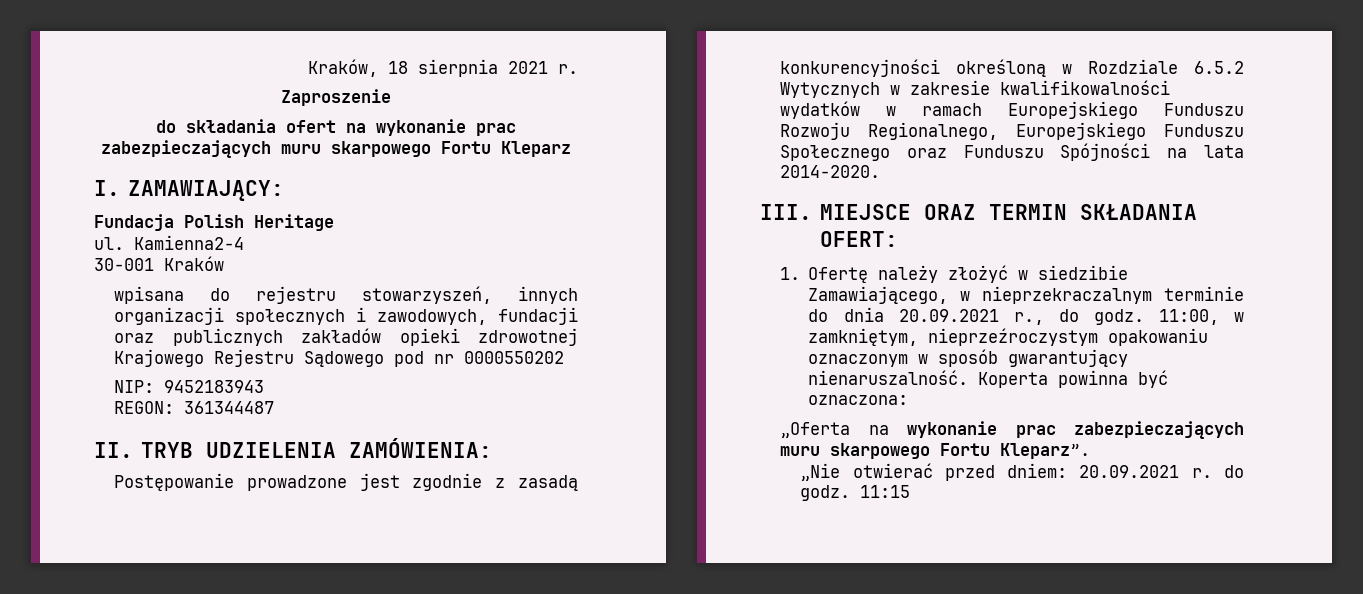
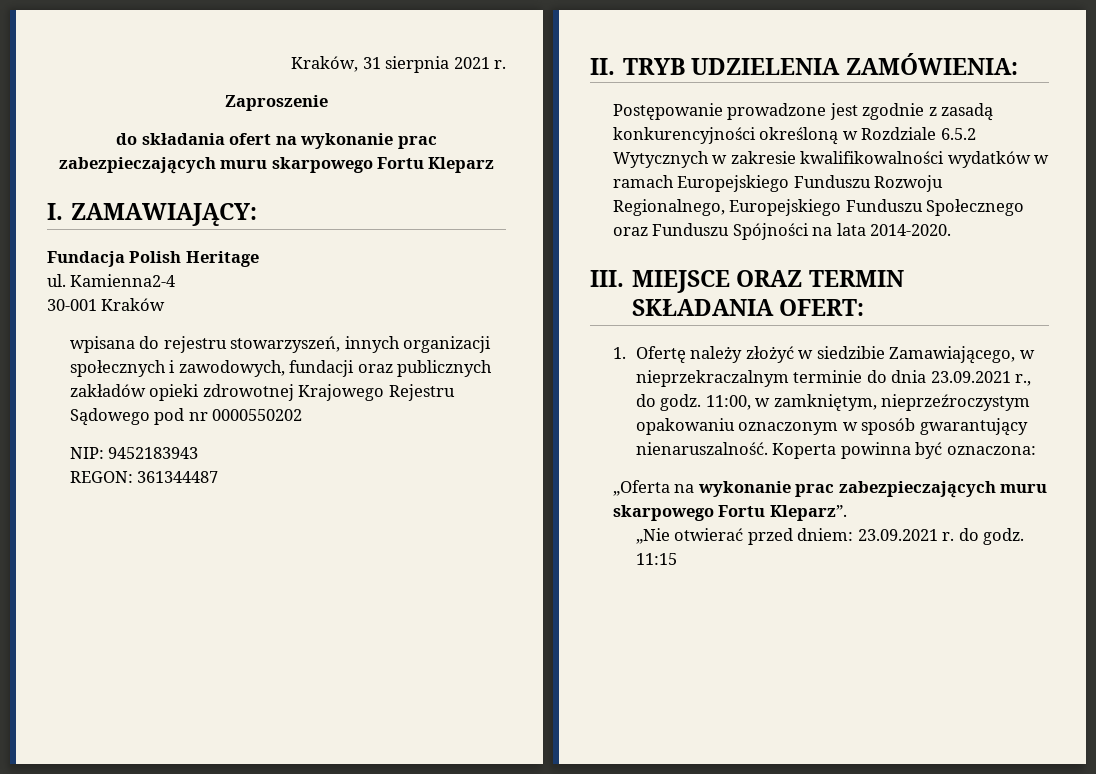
- Kraków, 18 sierpnia 2021 r.
+ Kraków, 31 sierpnia 2021 r.
- 1. Ofertę należy złożyć w siedzibie Zamawiającego, w nieprzekraczalnym terminie do dnia 20.09.2021 r., do godz.
+ 1. Ofertę należy złożyć w siedzibie Zamawiającego, w nieprzekraczalnym terminie do dnia 23.09.2021 r., do godz.
- „Nie otwierać przed dniem: 20.09.2021 r. do godz.
+ „Nie otwierać przed dniem: 23.09.2021 r. do godz.

